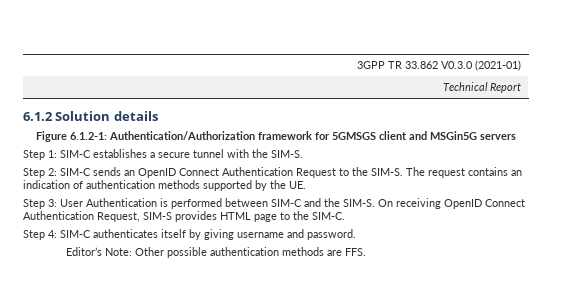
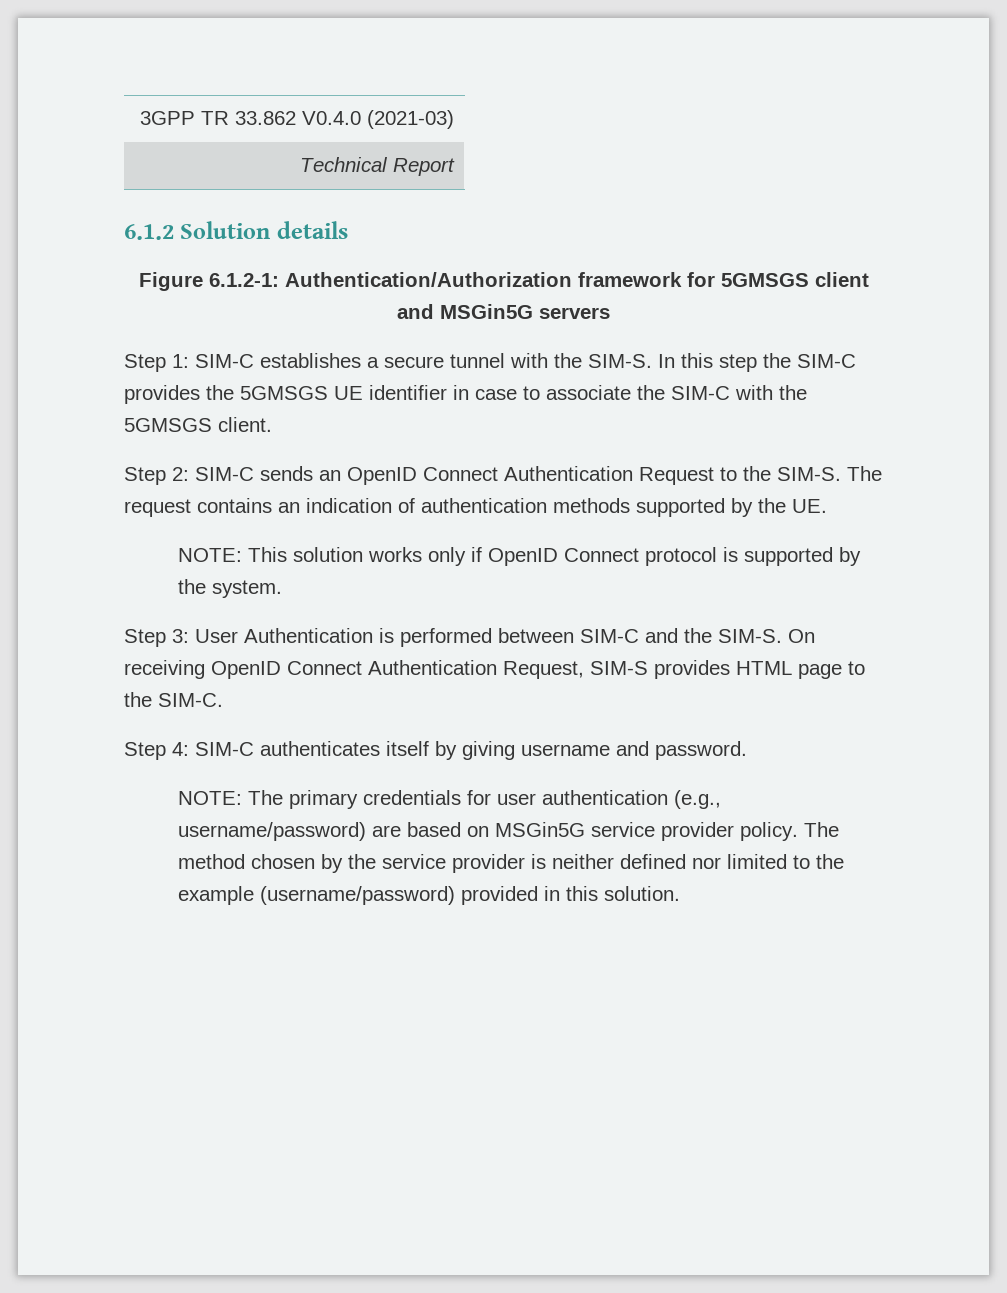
- 3GPP TR 33.862 V0.3.0 (2021-01)
+ 3GPP TR 33.862 V0.4.0 (2021-03)
+ In this step the SIM-C provides the 5GMSGS UE identifier in case to associate the SIM-C with the 5GMSGS client.
+ NOTE: This solution works only if OpenID Connect protocol is supported by the system.
- Editor’s Note: Other possible authentication methods are FFS.
+ NOTE: The primary credentials for user authentication (e.g., username/password) are based on MSGin5G service provider policy. The method chosen by the service provider is neither defined nor limited to the example (username/password) provided in this solution.

